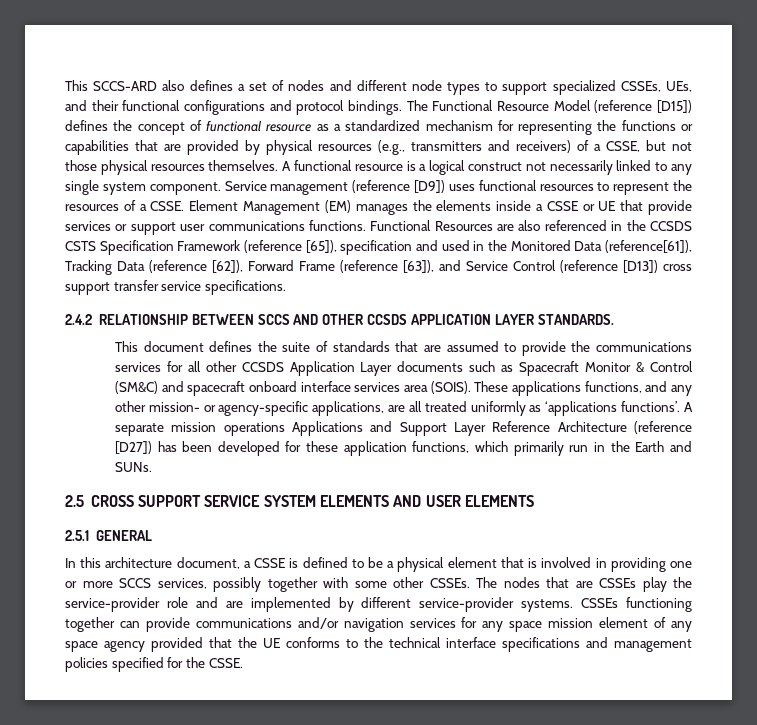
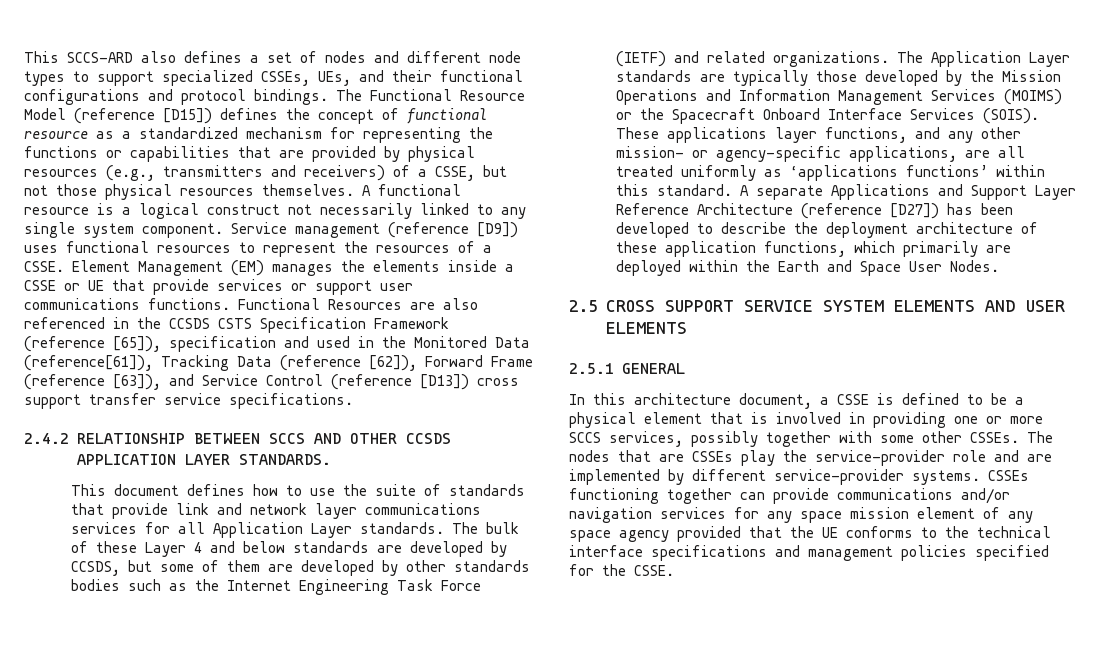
- This document defines the suite of standards that are assumed to provide the communications services for all other CCSDS Application Layer documents such as Spacecraft Monitor & Control (SM&C) and spacecraft onboard interface services area (SOIS).
+ This document defines how to use the suite of standards that provide link and network layer communications services for all Application Layer standards. The bulk of these Layer 4 and below standards are developed by CCSDS, but some of them are developed by other standards bodies such as the Internet Engineering Task Force (IETF) and related organizations. The Application Layer standards are typically those developed by the Mission Operations and Information Management Services (MOIMS) or the Spacecraft Onboard Interface Services (SOIS).
- These applications functions, and any other mission- or agency-specific applications, are all treated uniformly as ‘applications functions’. A separate mission operations Applications and Support Layer Reference Architecture (reference [D27]) has been developed for these application functions, which primarily run in the Earth and SUNs.
+ These applications layer functions, and any other mission- or agency-specific applications, are all treated uniformly as ‘applications functions’ within this standard. A separate Applications and Support Layer Reference Architecture (reference [D27]) has been developed to describe the deployment architecture of these application functions, which primarily are deployed within the Earth and Space User Nodes.

